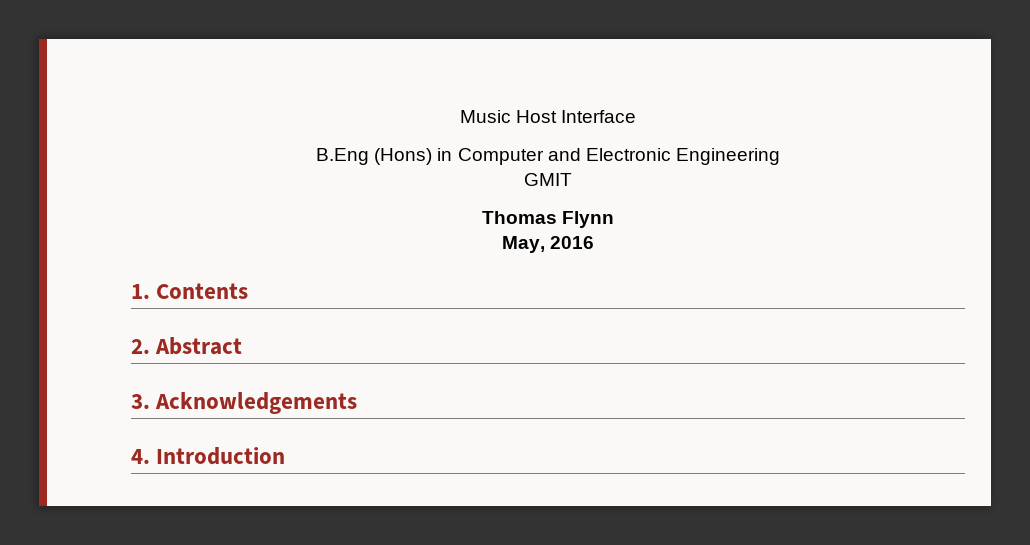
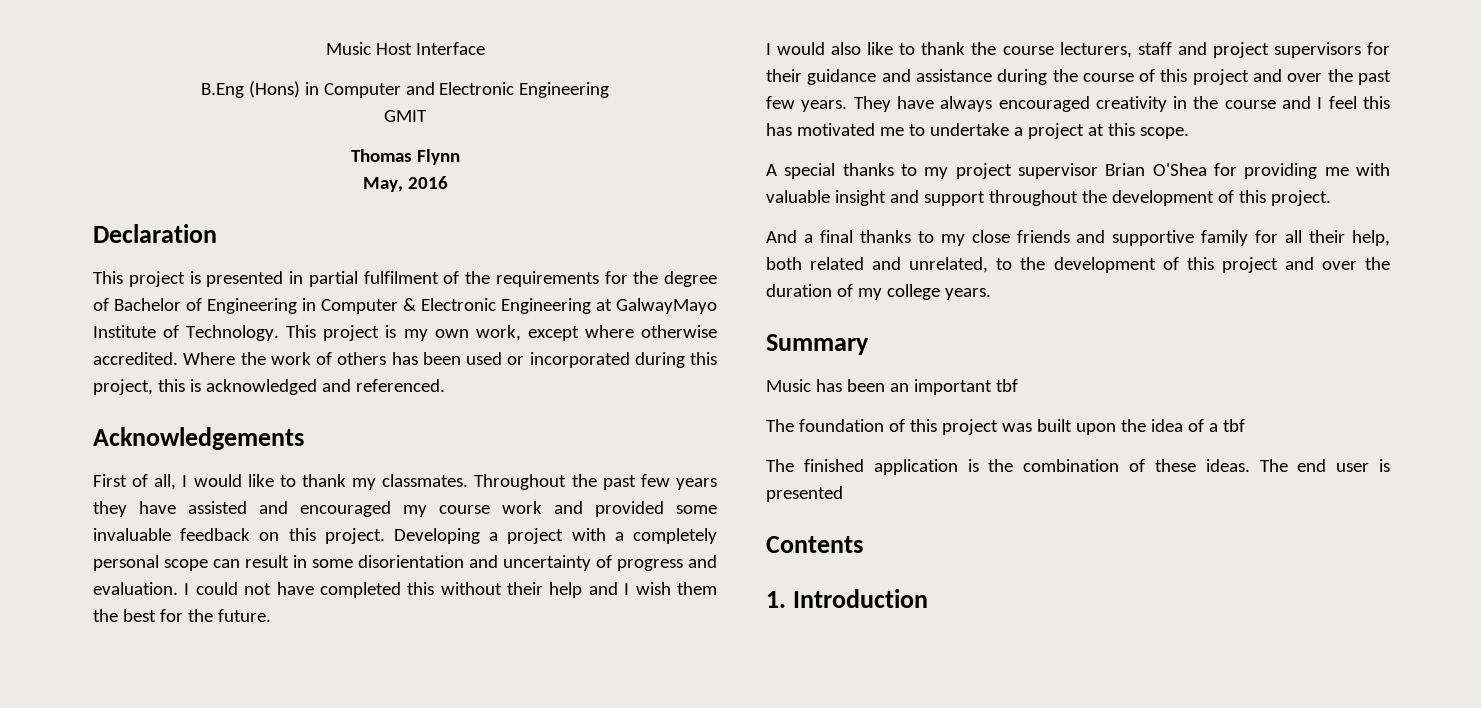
- 1. Contents
- 2. Abstract
- 3. Acknowledgements
- 4. Introduction
+ Declaration
+ This project is presented in partial fulfilment of the requirements for the degree of Bachelor of Engineering in Computer & Electronic Engineering at GalwayMayo Institute of Technology. This project is my own work, except where otherwise accredited. Where the work of others has been used or incorporated during this project, this is acknowledged and referenced.
+ Acknowledgements
+ First of all, I would like to thank my classmates. Throughout the past few years they have assisted and encouraged my course work and provided some invaluable feedback on this project. Developing a project with a completely personal scope can result in some disorientation and uncertainty of progress and evaluation. I could not have completed this without their help and I wish them the best for the future.
+ I would also like to thank the course lecturers, staff and project supervisors for their guidance and assistance during the course of this project and over the past few years. They have always encouraged creativity in the course and I feel this has motivated me to undertake a project at this scope.
+ A special thanks to my project supervisor Brian O'Shea for providing me with valuable insight and support throughout the development of this project.
+ And a final thanks to my close friends and supportive family for all their help, both related and unrelated, to the development of this project and over the duration of my college years.
+ Summary
+ Music has been an important tbf
+ The foundation of this project was built upon the idea of a tbf
+ The finished application is the combination of these ideas. The end user is presented
+ Contents
+ 1. Introduction

